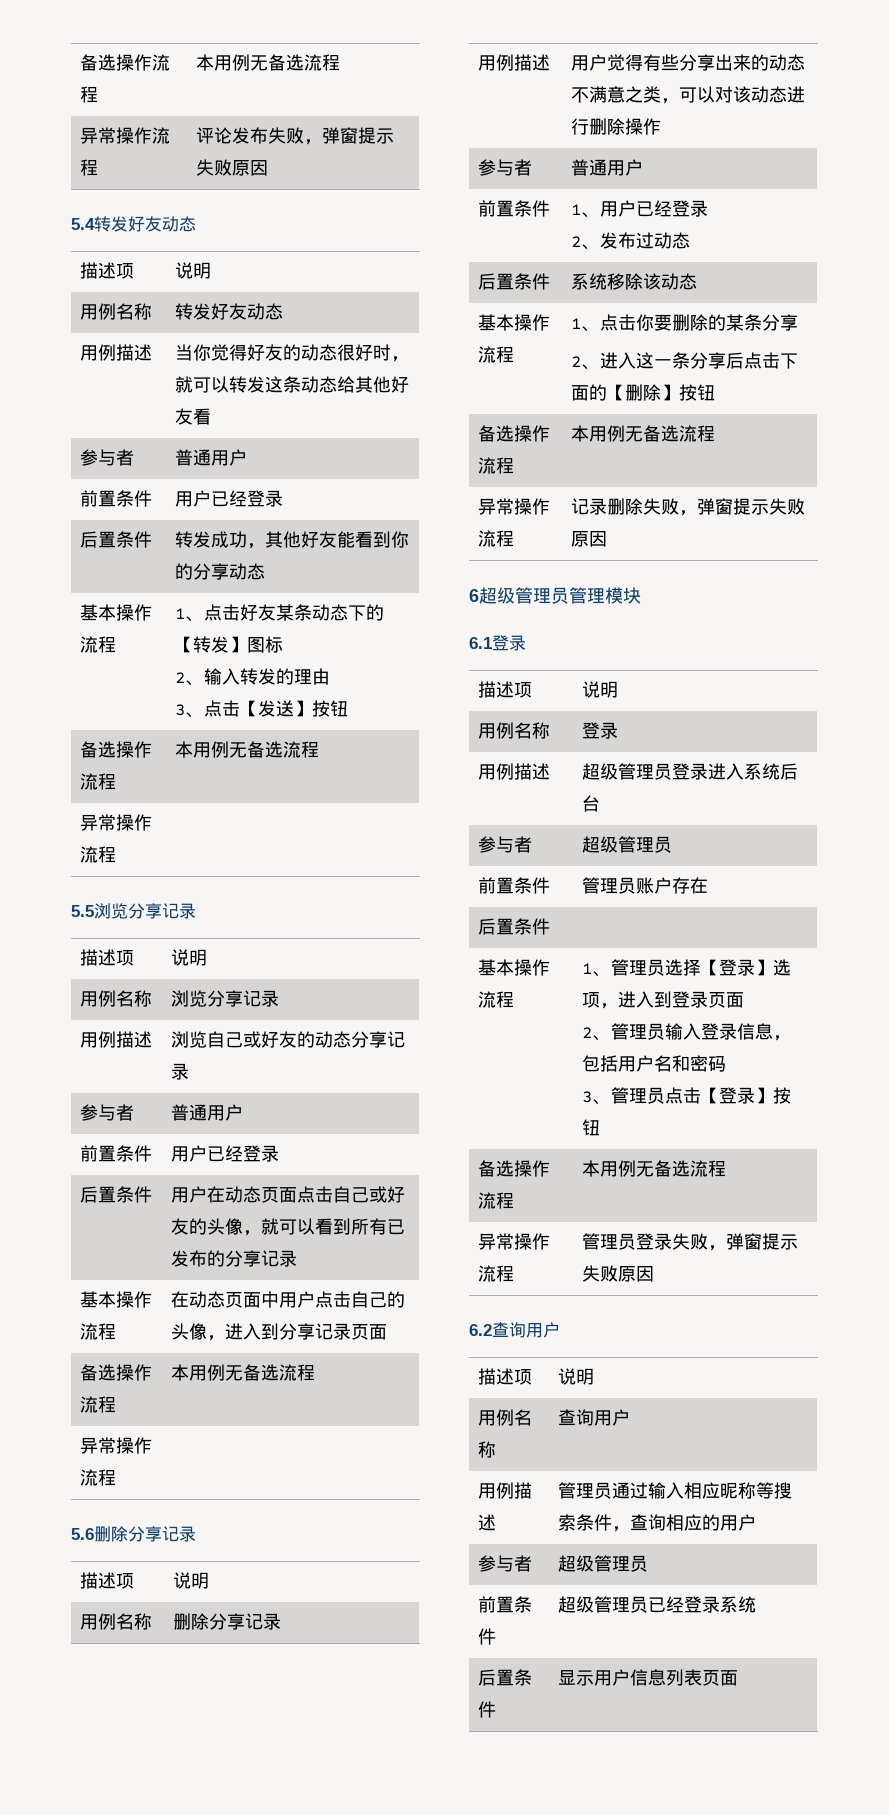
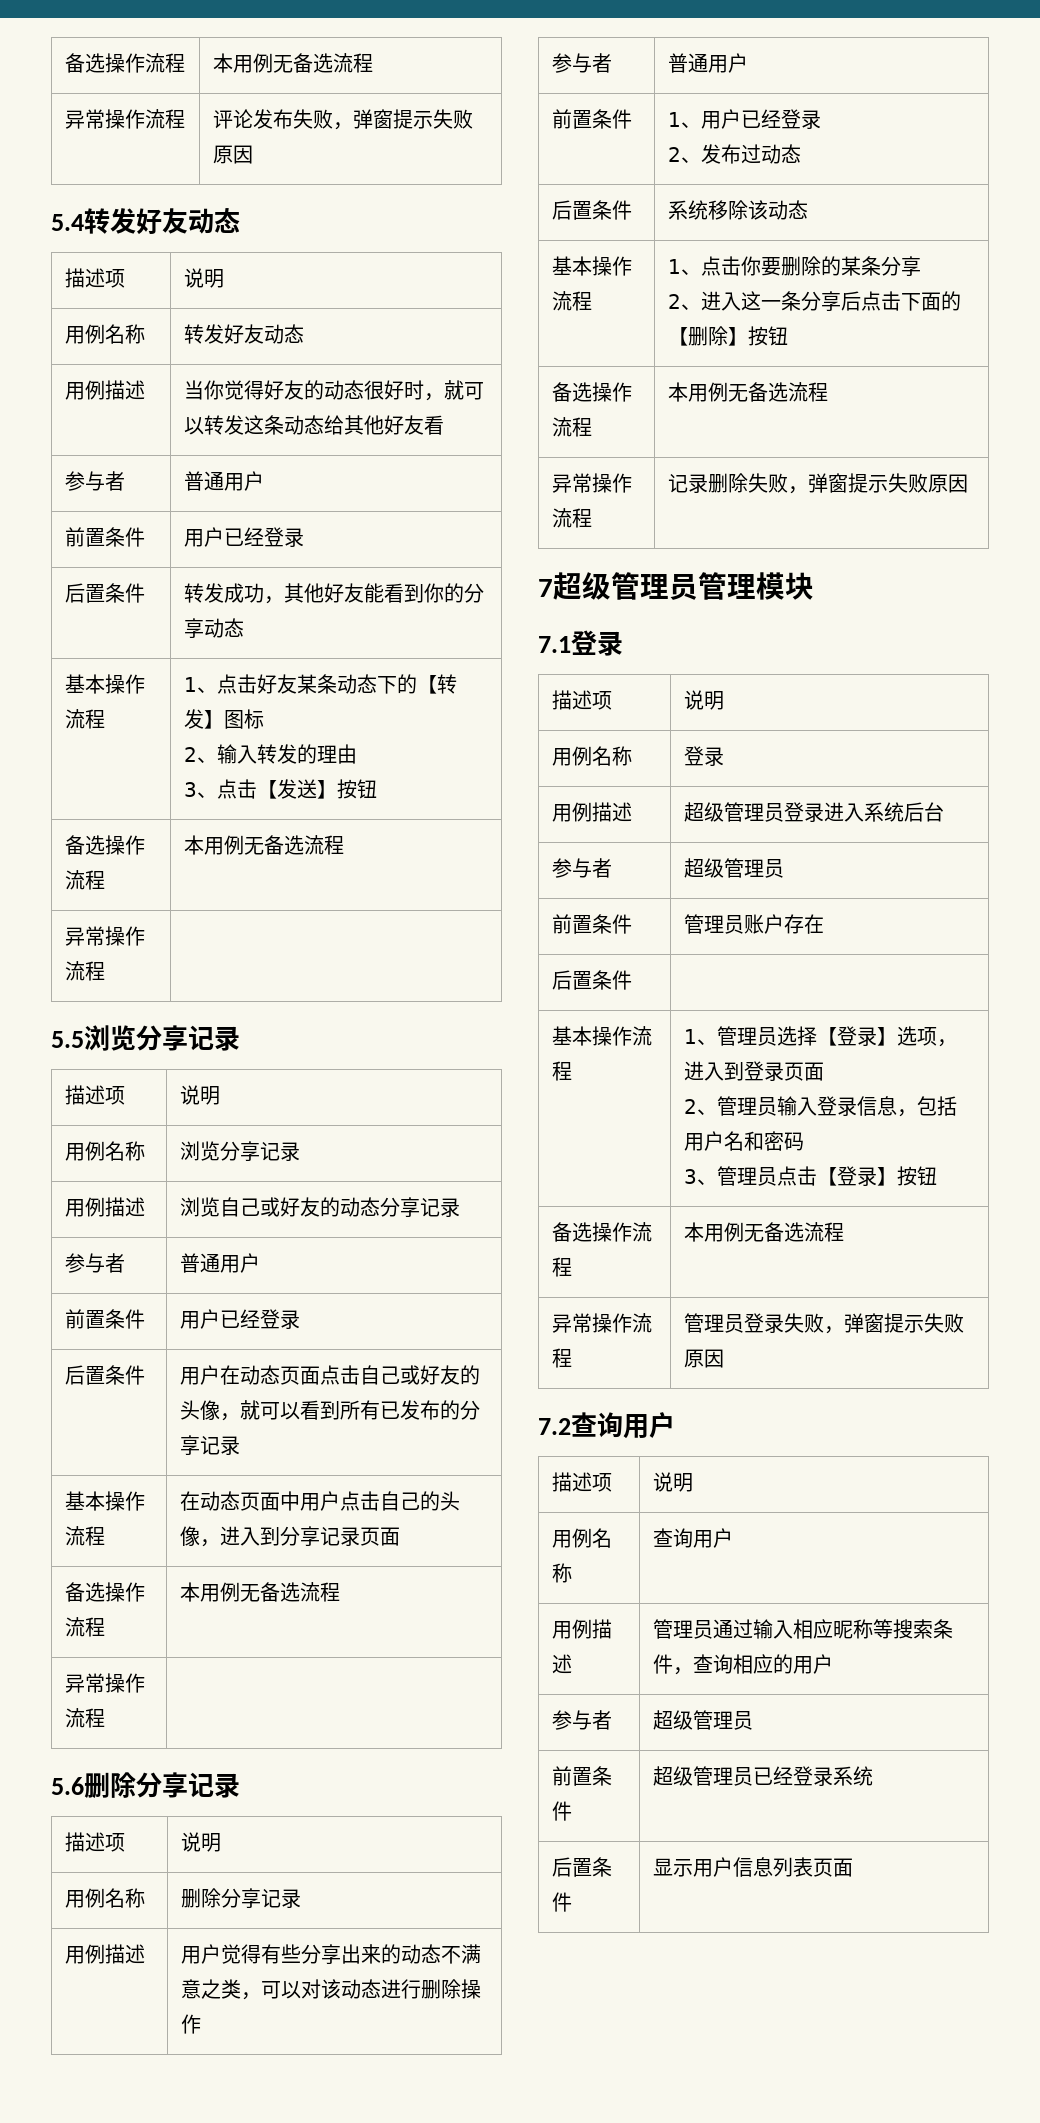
- 6超级管理员管理模块
+ 7超级管理员管理模块
- 6.1登录
+ 7.1登录
- 6.2查询用户
+ 7.2查询用户

